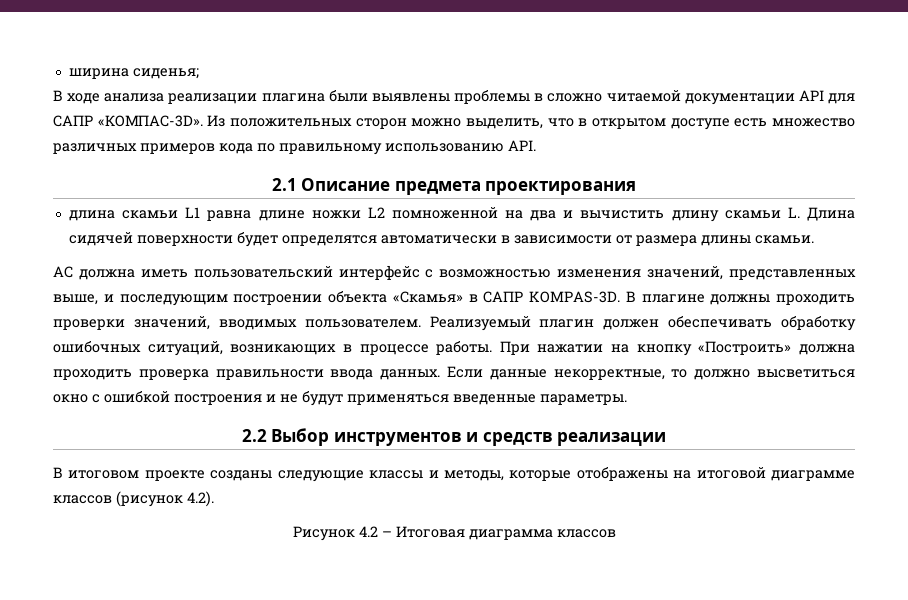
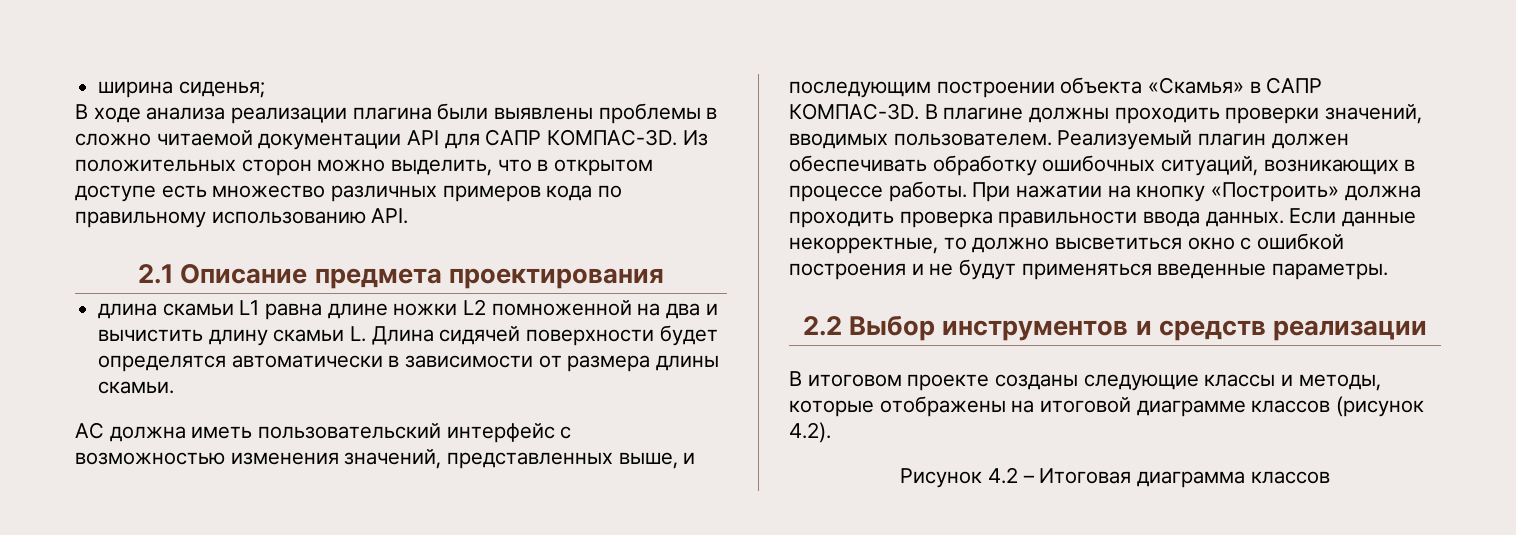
- В ходе анализа реализации плагина были выявлены проблемы в сложно читаемой документации API для САПР «КОМПАС-3D».
+ В ходе анализа реализации плагина были выявлены проблемы в сложно читаемой документации API для САПР КОМПАС-3D.
- АС должна иметь пользовательский интерфейс с возможностью изменения значений, представленных выше, и последующим построении объекта «Скамья» в САПР KOMPAS-3D.
+ АС должна иметь пользовательский интерфейс с возможностью изменения значений, представленных выше, и последующим построении объекта «Скамья» в САПР КОМПАС-3D.

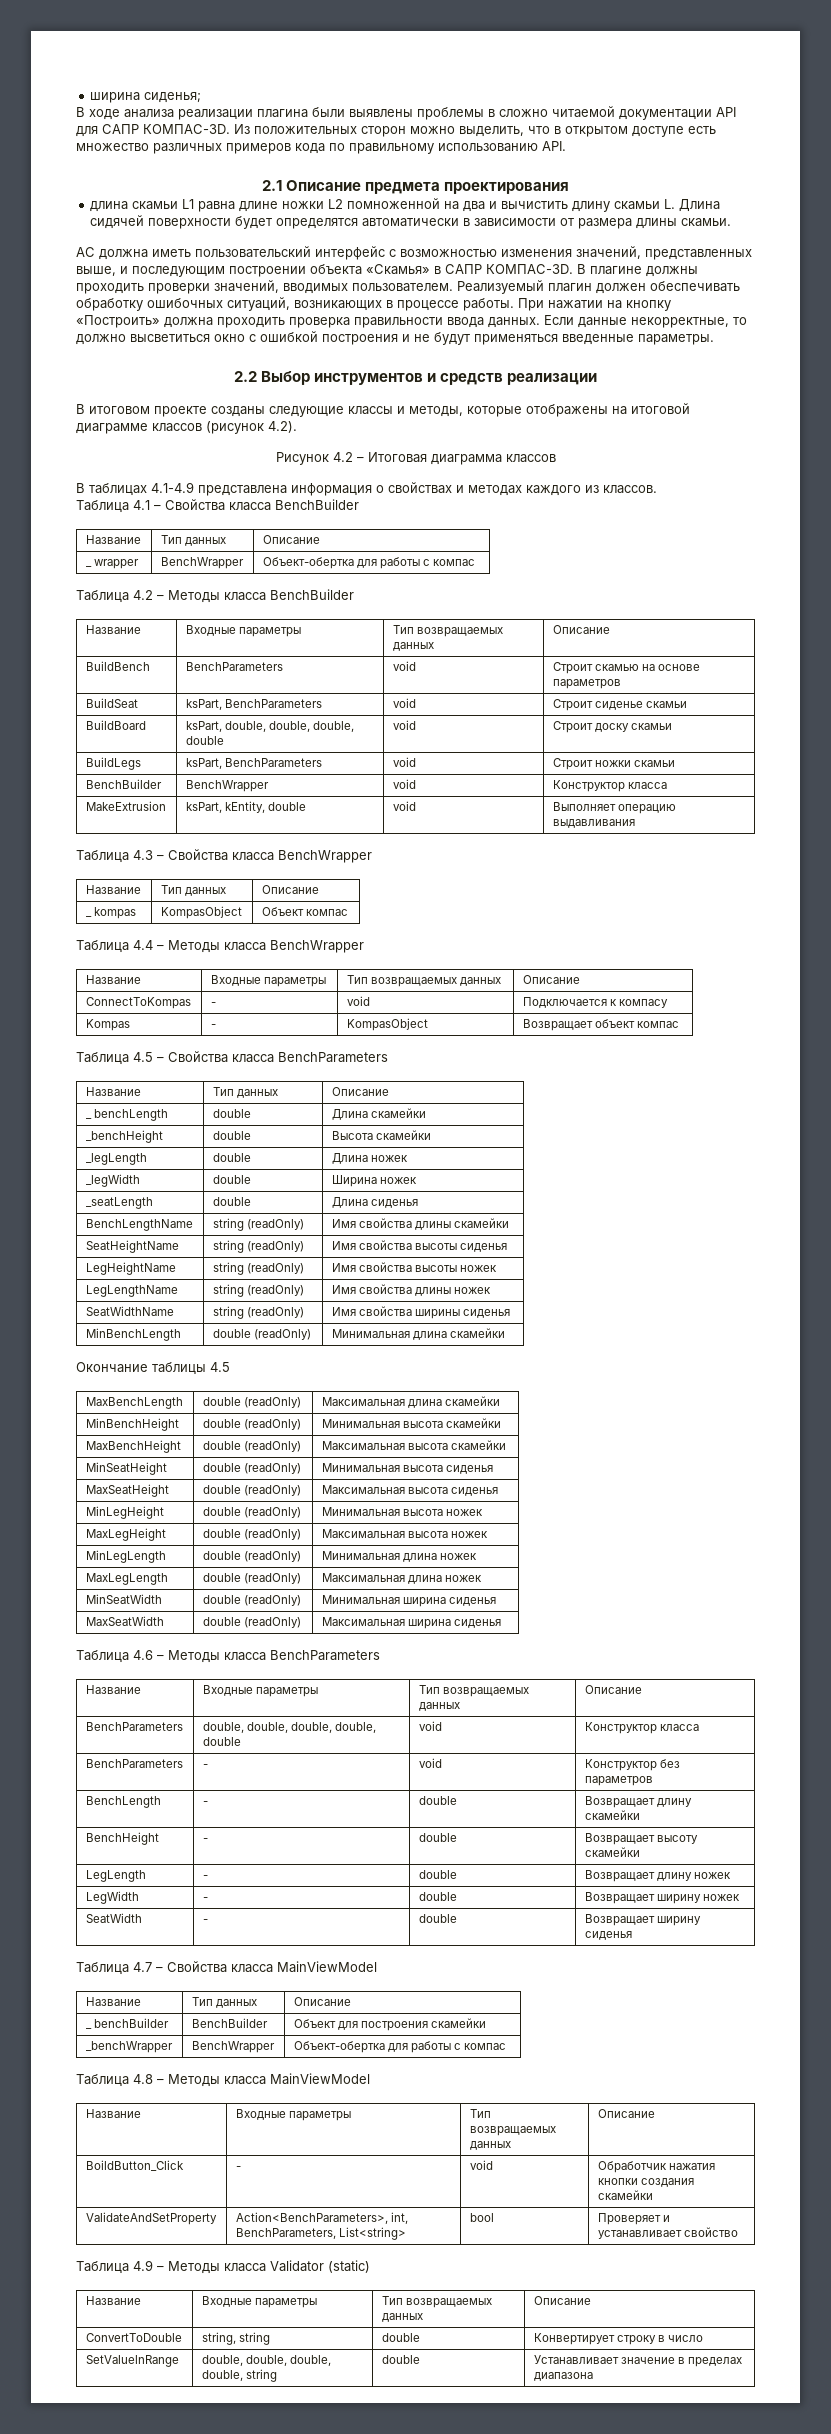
+ В таблицах 4.1-4.9 представлена информация о свойствах и методах каждого из классов.
+ Таблица 4.1 – Свойства класса BenchBuilder
+ Название | Тип данных | Описание
+ _ wrapper | BenchWrapper | Объект-обертка для работы с компас
+ Таблица 4.2 – Методы класса BenchBuilder
+ Название | Входные параметры | Тип возвращаемых данных | Описание
+ BuildBench | BenchParameters | void | Строит скамью на основе параметров
+ BuildSeat | ksPart, BenchParameters | void | Строит сиденье скамьи
+ BuildBoard | ksPart, double, double, double, double | void | Строит доску скамьи
+ BuildLegs | ksPart, BenchParameters | void | Строит ножки скамьи
+ BenchBuilder | BenchWrapper | void | Конструктор класса
+ MakeExtrusion | ksPart, kEntity, double | void | Выполняет операцию выдавливания
+ Таблица 4.3 – Свойства класса BenchWrapper
+ Название | Тип данных | Описание
+ _ kompas | KompasObject | Объект компас
+ Таблица 4.4 – Методы класса BenchWrapper
+ Название | Входные параметры | Тип возвращаемых данных | Описание
+ ConnectToKompas | - | void | Подключается к компасу
+ Kompas | - | KompasObject | Возвращает объект компас
+ Таблица 4.5 – Свойства класса BenchParameters
+ Название | Тип данных | Описание
+ _ benchLength | double | Длина скамейки
+ _benchHeight | double | Высота скамейки
+ _legLength | double | Длина ножек
+ _legWidth | double | Ширина ножек
+ _seatLength | double | Длина сиденья
+ BenchLengthName | string (readOnly) | Имя свойства длины скамейки
+ SeatHeightName | string (readOnly) | Имя свойства высоты сиденья
+ LegHeightName | string (readOnly) | Имя свойства высоты ножек
+ LegLengthName | string (readOnly) | Имя свойства длины ножек
+ SeatWidthName | string (readOnly) | Имя свойства ширины сиденья
+ MinBenchLength | double (readOnly) | Минимальная длина скамейки
+ Окончание таблицы 4.5
+ MaxBenchLength | double (readOnly) | Максимальная длина скамейки
+ MinBenchHeight | double (readOnly) | Минимальная высота скамейки
+ MaxBenchHeight | double (readOnly) | Максимальная высота скамейки
+ MinSeatHeight | double (readOnly) | Минимальная высота сиденья
+ MaxSeatHeight | double (readOnly) | Максимальная высота сиденья
+ MinLegHeight | double (readOnly) | Минимальная высота ножек
+ MaxLegHeight | double (readOnly) | Максимальная высота ножек
+ MinLegLength | double (readOnly) | Минимальная длина ножек
+ MaxLegLength | double (readOnly) | Максимальная длина ножек
+ MinSeatWidth | double (readOnly) | Минимальная ширина сиденья
+ MaxSeatWidth | double (readOnly) | Максимальная ширина сиденья
+ Таблица 4.6 – Методы класса BenchParameters
+ Название | Входные параметры | Тип возвращаемых данных | Описание
+ BenchParameters | double, double, double, double, double | void | Конструктор класса
+ BenchParameters | - | void | Конструктор без параметров
+ BenchLength | - | double | Возвращает длину скамейки
+ BenchHeight | - | double | Возвращает высоту скамейки
+ LegLength | - | double | Возвращает длину ножек
+ LegWidth | - | double | Возвращает ширину ножек
+ SeatWidth | - | double | Возвращает ширину сиденья
+ Таблица 4.7 – Свойства класса MainViewModel
+ Название | Тип данных | Описание
+ _ benchBuilder | BenchBuilder | Объект для построения скамейки
+ _benchWrapper | BenchWrapper | Объект-обертка для работы с компас
+ Таблица 4.8 – Методы класса MainViewModel
+ Название | Входные параметры | Тип возвращаемых данных | Описание
+ BoildButton_Click | - | void | Обработчик нажатия кнопки создания скамейки
+ ValidateAndSetProperty | Action<BenchParameters>, int, BenchParameters, List<string> | bool | Проверяет и устанавливает свойство
+ Таблица 4.9 – Методы класса Validator (static)
+ Название | Входные параметры | Тип возвращаемых данных | Описание
+ ConvertToDouble | string, string | double | Конвертирует строку в число
+ SetValuelnRange | double, double, double, double, string | double | Устанавливает значение в пределах диапазона

